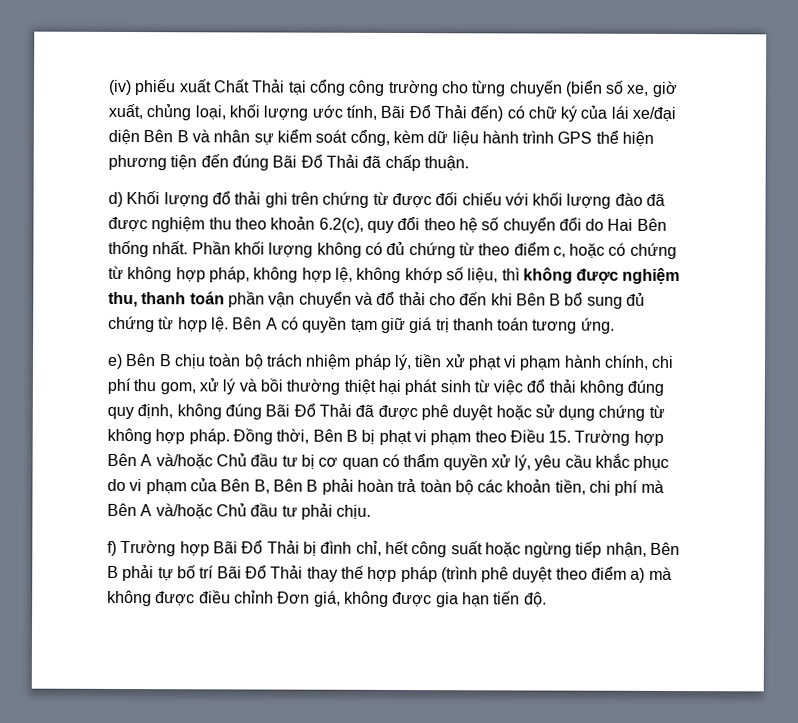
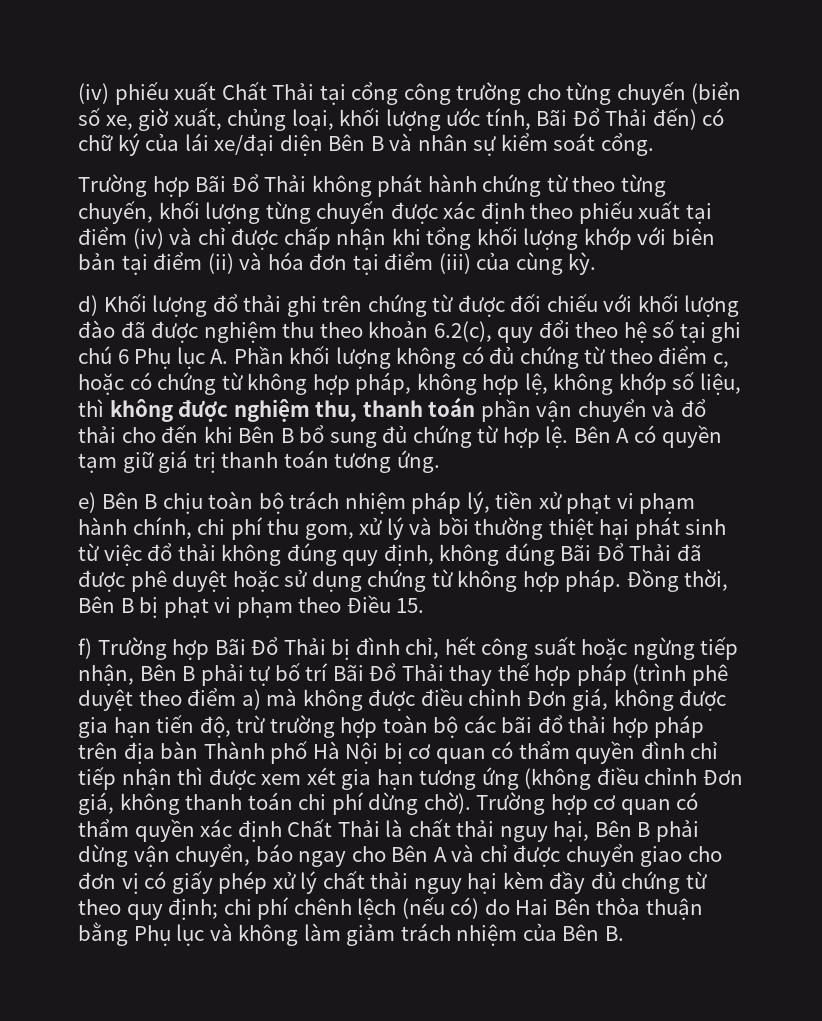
- (iv) phiếu xuất Chất Thải tại cổng công trường cho từng chuyến (biển số xe, giờ xuất, chủng loại, khối lượng ước tính, Bãi Đổ Thải đến) có chữ ký của lái xe/đại diện Bên B và nhân sự kiểm soát cổng, kèm dữ liệu hành trình GPS thể hiện phương tiện đến đúng Bãi Đổ Thải đã chấp thuận.
+ (iv) phiếu xuất Chất Thải tại cổng công trường cho từng chuyến (biển số xe, giờ xuất, chủng loại, khối lượng ước tính, Bãi Đổ Thải đến) có chữ ký của lái xe/đại diện Bên B và nhân sự kiểm soát cổng.
+ Trường hợp Bãi Đổ Thải không phát hành chứng từ theo từng chuyến, khối lượng từng chuyến được xác định theo phiếu xuất tại điểm (iv) và chỉ được chấp nhận khi tổng khối lượng khớp với biên bản tại điểm (ii) và hóa đơn tại điểm (iii) của cùng kỳ.
- d) Khối lượng đổ thải ghi trên chứng từ được đối chiếu với khối lượng đào đã được nghiệm thu theo khoản 6.2(c), quy đổi theo hệ số chuyển đổi do Hai Bên thống nhất. Phần khối lượng không có đủ chứng từ theo điểm c, hoặc có chứng từ không hợp pháp, không hợp lệ, không khớp số liệu, thì không được nghiệm thu, thanh toán phần vận chuyển và đổ thải cho đến khi Bên B bổ sung đủ chứng từ hợp lệ.
+ d) Khối lượng đổ thải ghi trên chứng từ được đối chiếu với khối lượng đào đã được nghiệm thu theo khoản 6.2(c), quy đổi theo hệ số tại ghi chú 6 Phụ lục A. Phần khối lượng không có đủ chứng từ theo điểm c, hoặc có chứng từ không hợp pháp, không hợp lệ, không khớp số liệu, thì không được nghiệm thu, thanh toán phần vận chuyển và đổ thải cho đến khi Bên B bổ sung đủ chứng từ hợp lệ.
- Đồng thời, Bên B bị phạt vi phạm theo Điều 15. Trường hợp Bên A và/hoặc Chủ đầu tư bị cơ quan có thẩm quyền xử lý, yêu cầu khắc phục do vi phạm của Bên B, Bên B phải hoàn trả toàn bộ các khoản tiền, chi phí mà Bên A và/hoặc Chủ đầu tư phải chịu.
+ Đồng thời, Bên B bị phạt vi phạm theo Điều 15.
- f) Trường hợp Bãi Đổ Thải bị đình chỉ, hết công suất hoặc ngừng tiếp nhận, Bên B phải tự bố trí Bãi Đổ Thải thay thế hợp pháp (trình phê duyệt theo điểm a) mà không được điều chỉnh Đơn giá, không được gia hạn tiến độ.
+ f) Trường hợp Bãi Đổ Thải bị đình chỉ, hết công suất hoặc ngừng tiếp nhận, Bên B phải tự bố trí Bãi Đổ Thải thay thế hợp pháp (trình phê duyệt theo điểm a) mà không được điều chỉnh Đơn giá, không được gia hạn tiến độ, trừ trường hợp toàn bộ các bãi đổ thải hợp pháp trên địa bàn Thành phố Hà Nội bị cơ quan có thẩm quyền đình chỉ tiếp nhận thì được xem xét gia hạn tương ứng (không điều chỉnh Đơn giá, không thanh toán chi phí dừng chờ). Trường hợp cơ quan có thẩm quyền xác định Chất Thải là chất thải nguy hại, Bên B phải dừng vận chuyển, báo ngay cho Bên A và chỉ được chuyển giao cho đơn vị có giấy phép xử lý chất thải nguy hại kèm đầy đủ chứng từ theo quy định; chi phí chênh lệch (nếu có) do Hai Bên thỏa thuận bằng Phụ lục và không làm giảm trách nhiệm của Bên B.

